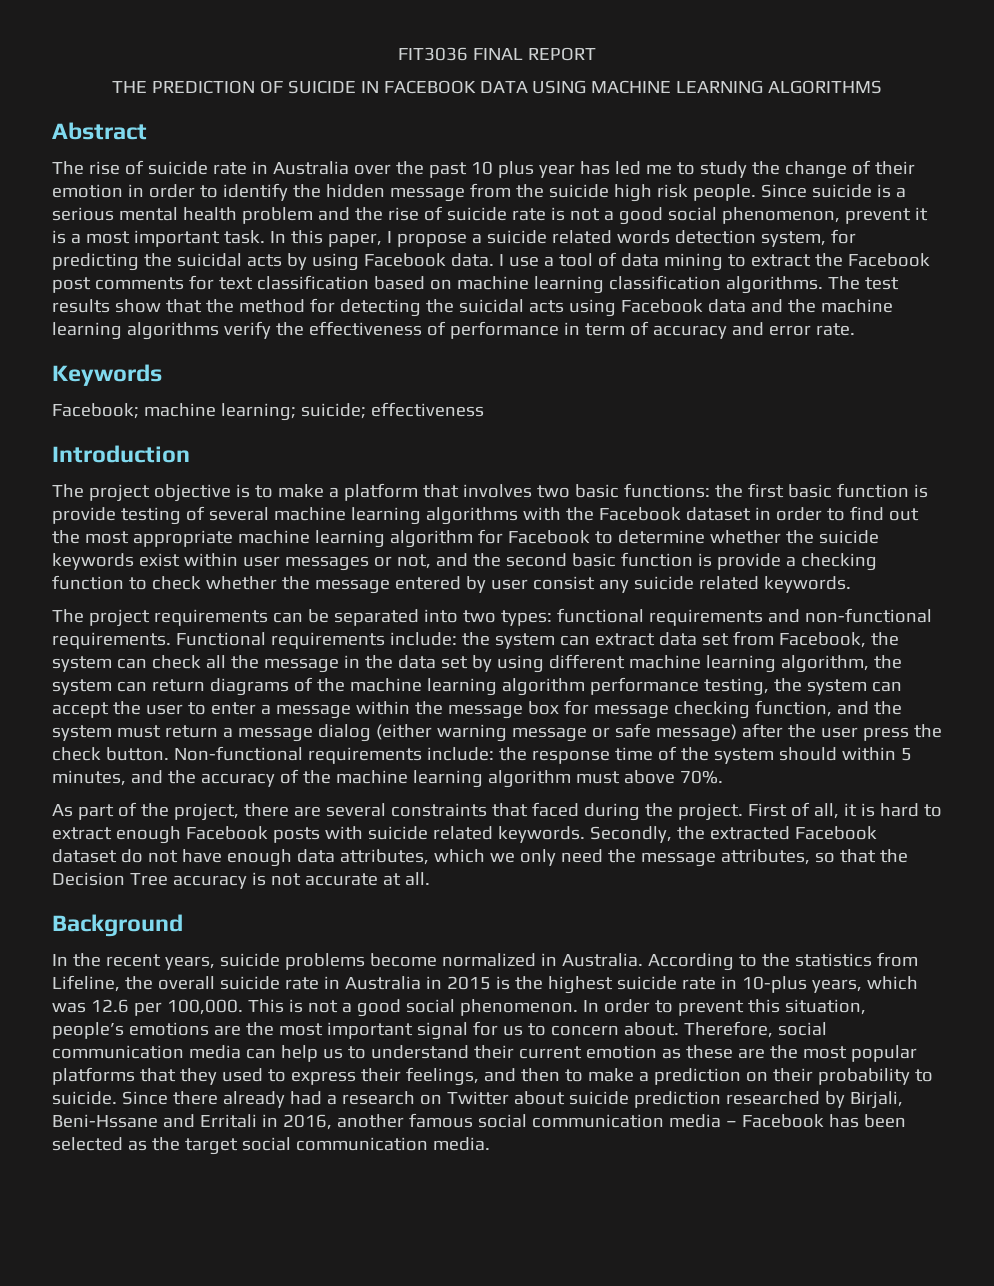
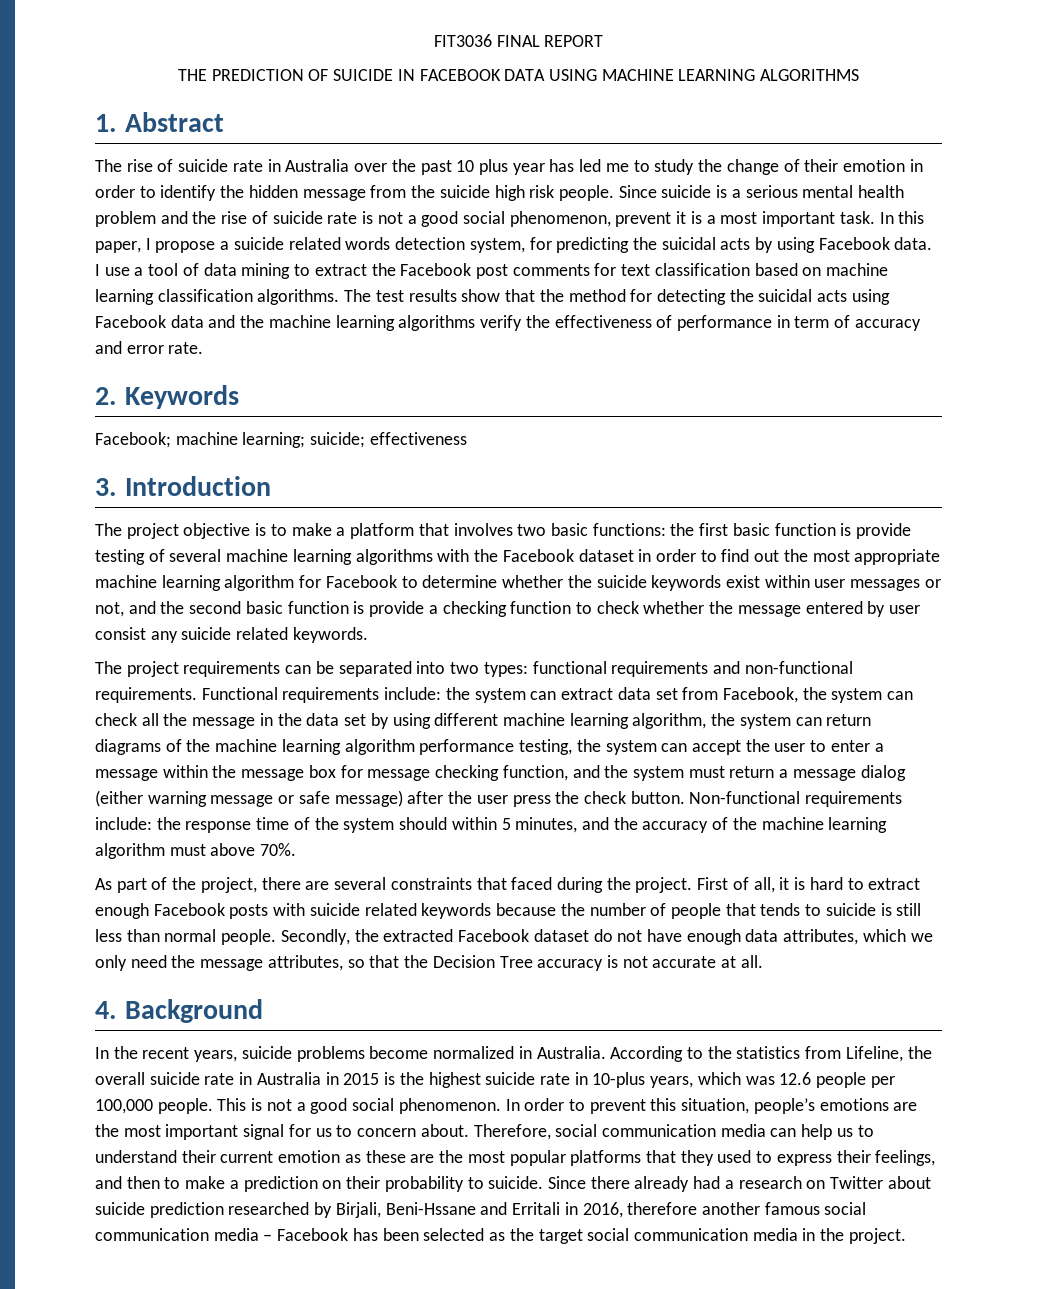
- Abstract
+ 1. Abstract
- Keywords
+ 2. Keywords
- Introduction
+ 3. Introduction
- First of all, it is hard to extract enough Facebook posts with suicide related keywords.
+ First of all, it is hard to extract enough Facebook posts with suicide related keywords because the number of people that tends to suicide is still less than normal people.
- Background
+ 4. Background
- According to the statistics from Lifeline, the overall suicide rate in Australia in 2015 is the highest suicide rate in 10-plus years, which was 12.6 per 100,000.
+ According to the statistics from Lifeline, the overall suicide rate in Australia in 2015 is the highest suicide rate in 10-plus years, which was 12.6 people per 100,000 people.
- Since there already had a research on Twitter about suicide prediction researched by Birjali, Beni-Hssane and Erritali in 2016, another famous social communication media – Facebook has been selected as the target social communication media.
+ Since there already had a research on Twitter about suicide prediction researched by Birjali, Beni-Hssane and Erritali in 2016, therefore another famous social communication media – Facebook has been selected as the target social communication media in the project.

